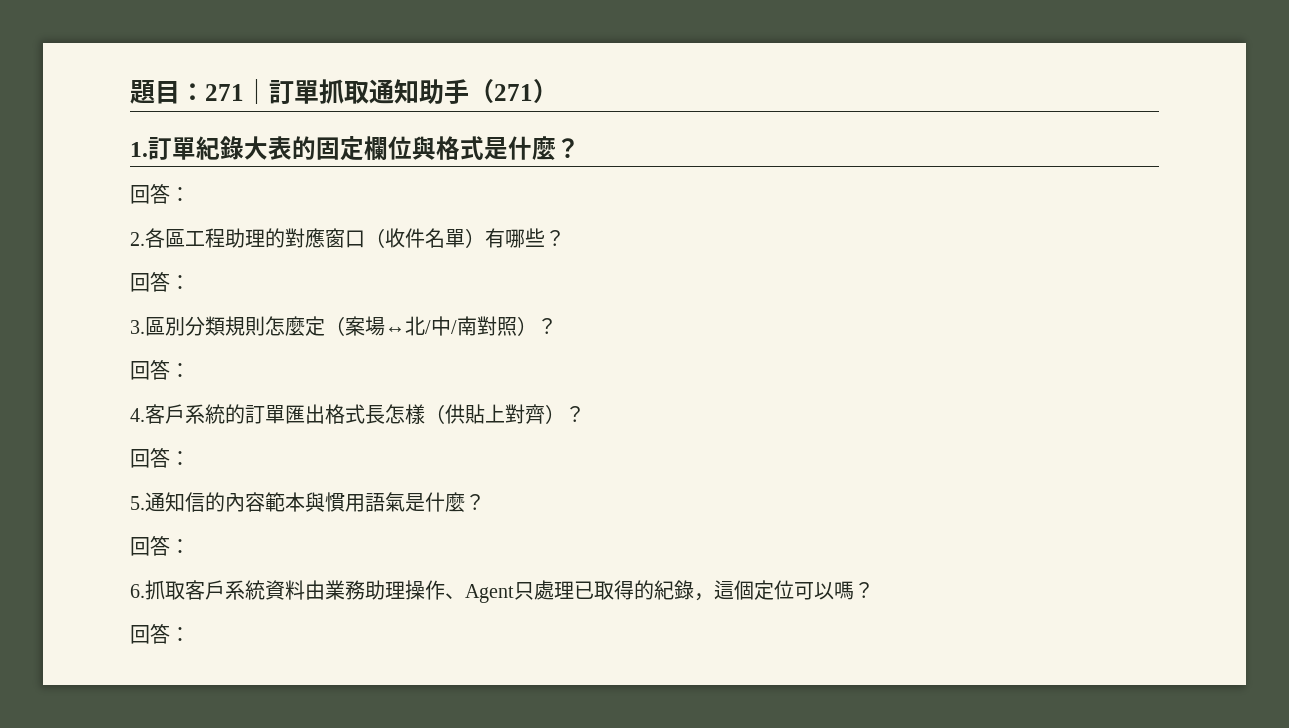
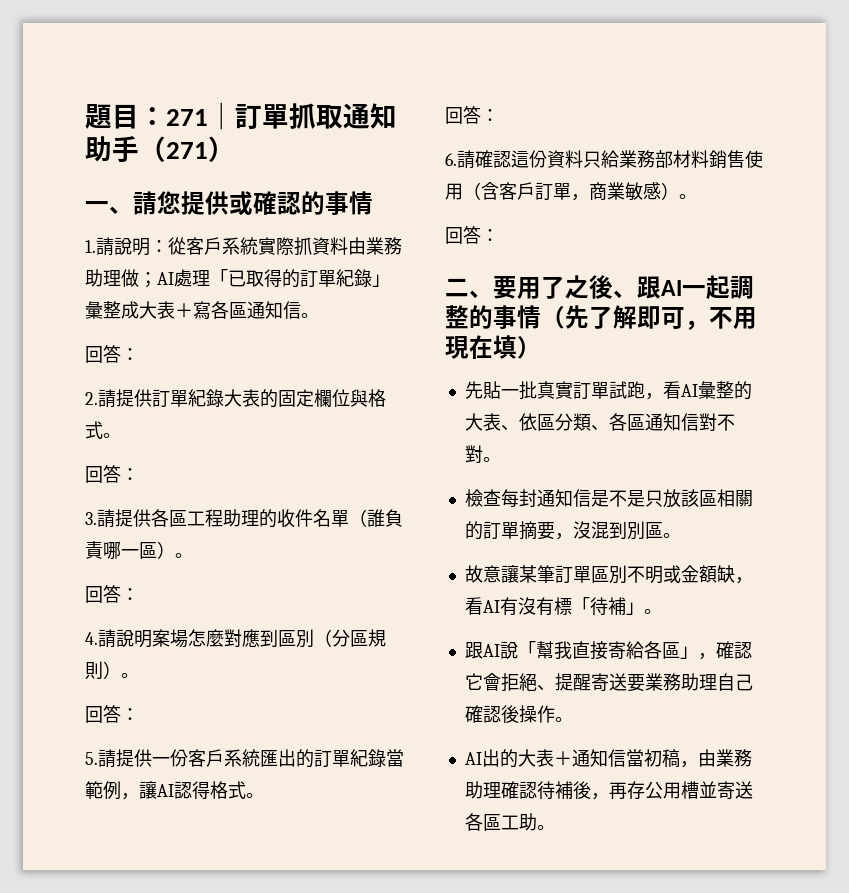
- 1.訂單紀錄大表的固定欄位與格式是什麼？
+ 一、請您提供或確認的事情
+ 1.請說明：從客戶系統實際抓資料由業務助理做；AI處理「已取得的訂單紀錄」彙整成大表＋寫各區通知信。
  回答：
- 2.各區工程助理的對應窗口（收件名單）有哪些？
+ 2.請提供訂單紀錄大表的固定欄位與格式。
  回答：
- 3.區別分類規則怎麼定（案場↔北/中/南對照）？
+ 3.請提供各區工程助理的收件名單（誰負責哪一區）。
  回答：
- 4.客戶系統的訂單匯出格式長怎樣（供貼上對齊）？
+ 4.請說明案場怎麼對應到區別（分區規則）。
  回答：
- 5.通知信的內容範本與慣用語氣是什麼？
+ 5.請提供一份客戶系統匯出的訂單紀錄當範例，讓AI認得格式。
  回答：
- 6.抓取客戶系統資料由業務助理操作、Agent只處理已取得的紀錄，這個定位可以嗎？
+ 6.請確認這份資料只給業務部材料銷售使用（含客戶訂單，商業敏感）。
  回答：
+ 二、要用了之後、跟AI一起調整的事情（先了解即可，不用現在填）
+ 先貼一批真實訂單試跑，看AI彙整的大表、依區分類、各區通知信對不對。
+ 檢查每封通知信是不是只放該區相關的訂單摘要，沒混到別區。
+ 故意讓某筆訂單區別不明或金額缺，看AI有沒有標「待補」。
+ 跟AI說「幫我直接寄給各區」，確認它會拒絕、提醒寄送要業務助理自己確認後操作。
+ AI出的大表＋通知信當初稿，由業務助理確認待補後，再存公用槽並寄送各區工助。

